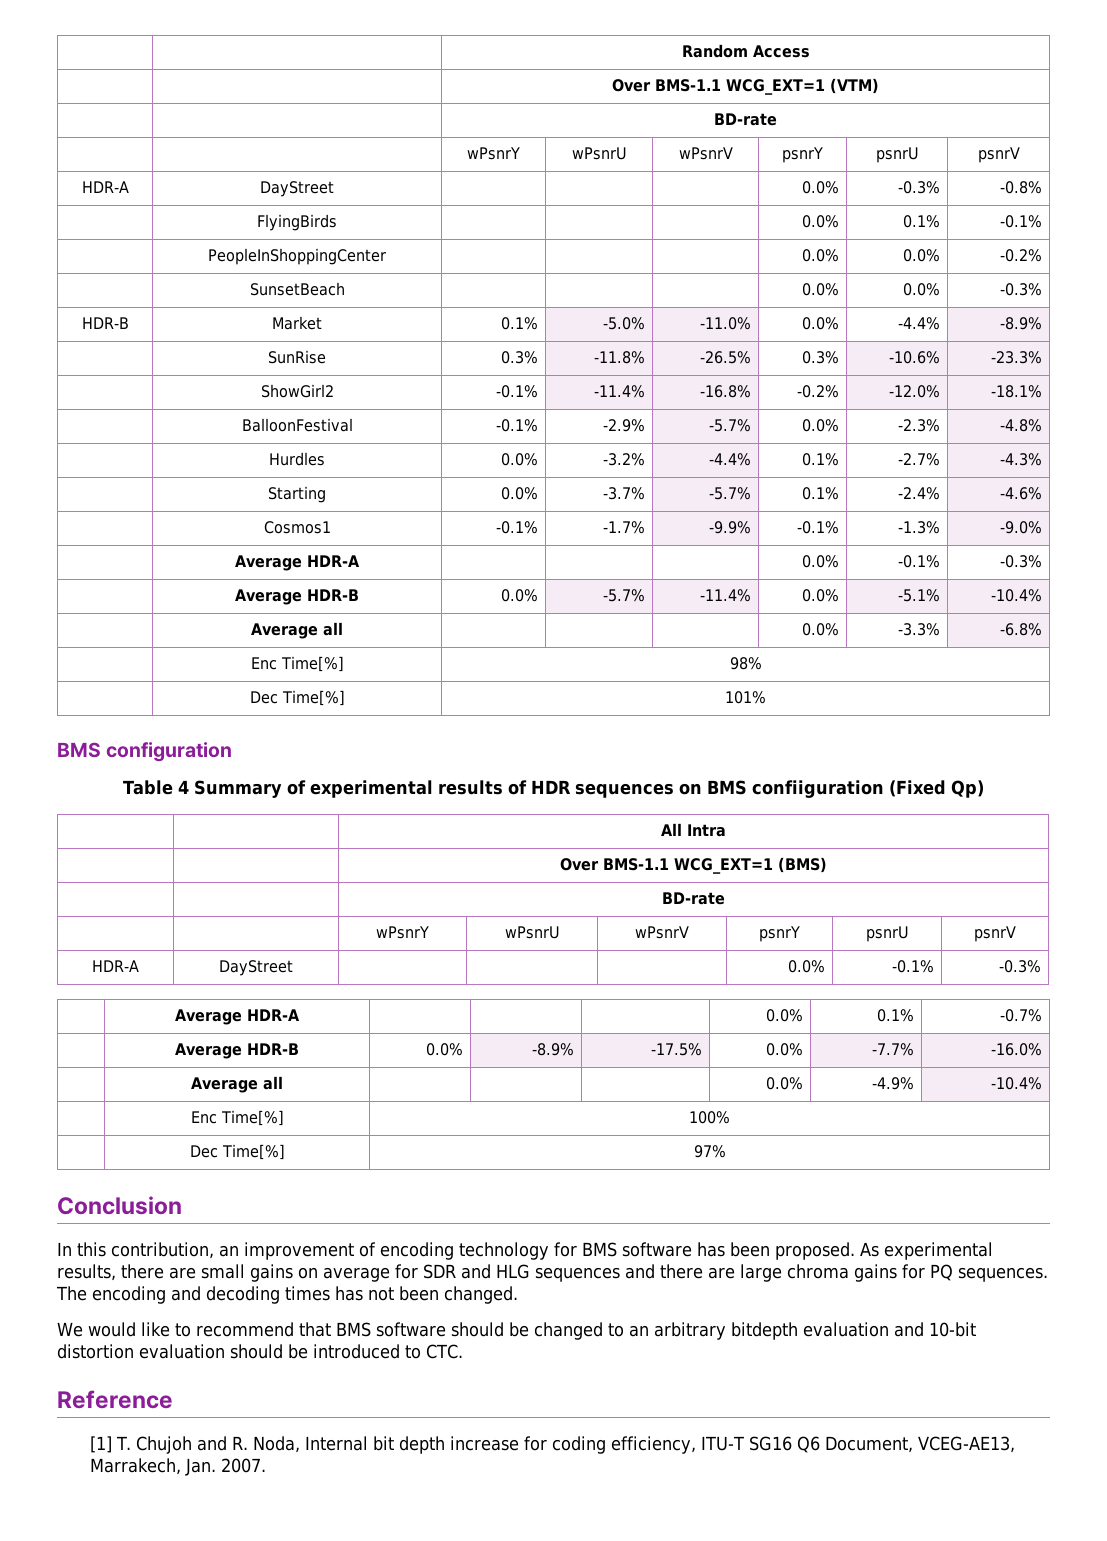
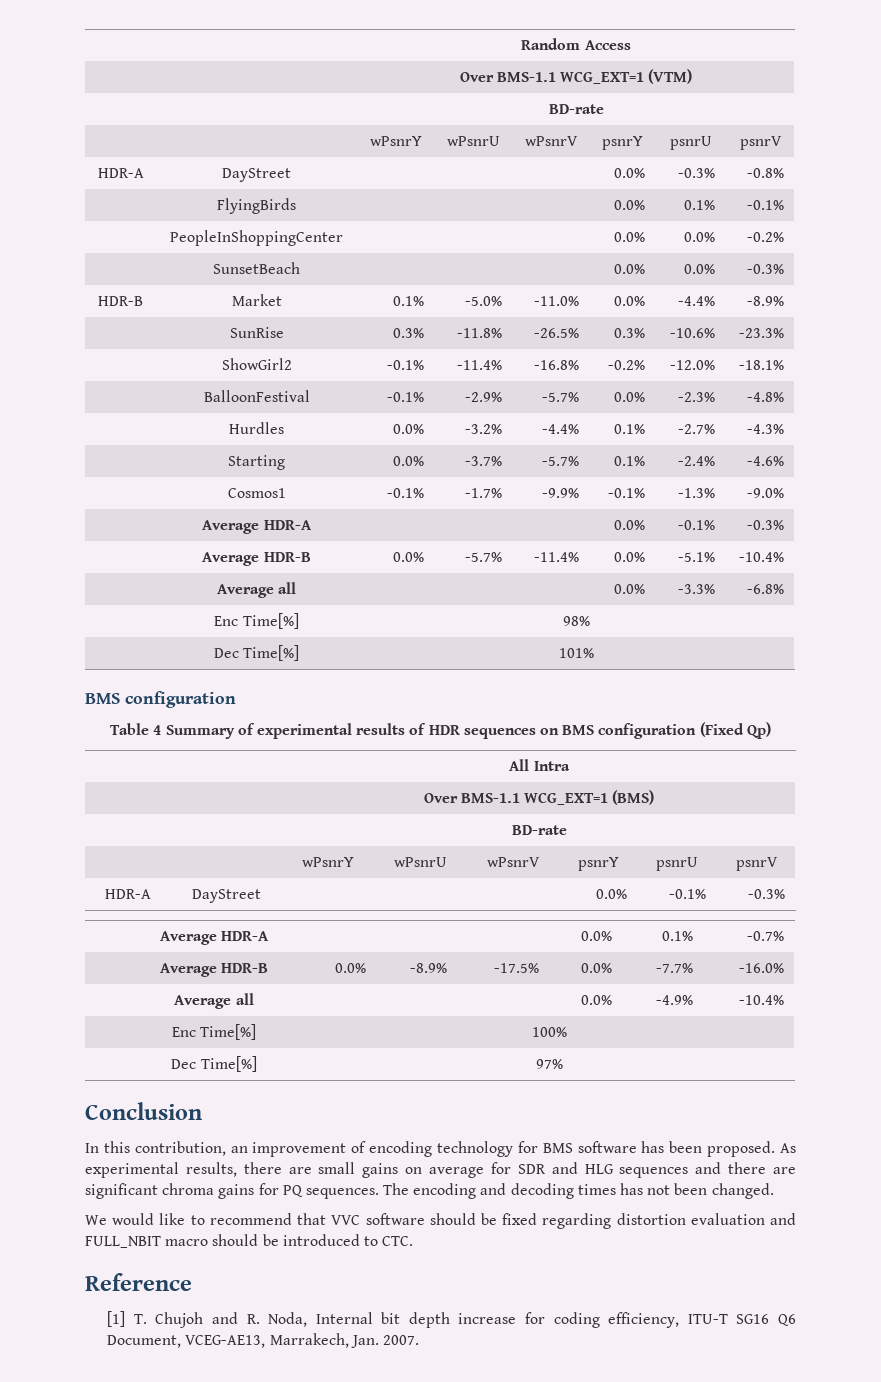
- Table 4 Summary of experimental results of HDR sequences on BMS confiiguration (Fixed Qp)
+ Table 4 Summary of experimental results of HDR sequences on BMS configuration (Fixed Qp)
- As experimental results, there are small gains on average for SDR and HLG sequences and there are large chroma gains for PQ sequences.
+ As experimental results, there are small gains on average for SDR and HLG sequences and there are significant chroma gains for PQ sequences.
- We would like to recommend that BMS software should be changed to an arbitrary bitdepth evaluation and 10-bit distortion evaluation should be introduced to CTC.
+ We would like to recommend that VVC software should be fixed regarding distortion evaluation and FULL_NBIT macro should be introduced to CTC.

